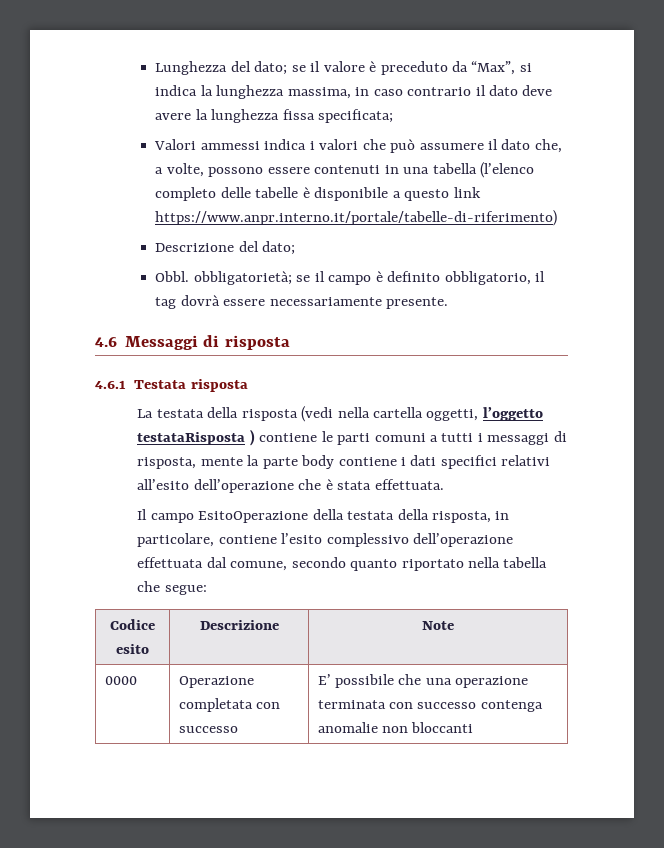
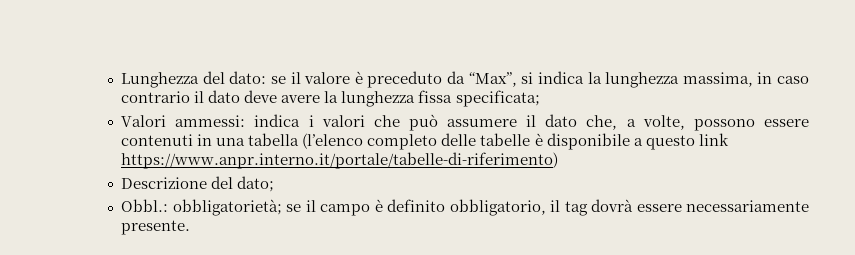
- Lunghezza del dato; se il valore è preceduto da “Max”, si indica la lunghezza massima, in caso contrario il dato deve avere la lunghezza fissa specificata;
+ Lunghezza del dato: se il valore è preceduto da “Max”, si indica la lunghezza massima, in caso contrario il dato deve avere la lunghezza fissa specificata;
- Valori ammessi indica i valori che può assumere il dato che, a volte, possono essere contenuti in una tabella (l’elenco completo delle tabelle è disponibile a questo link https://www.anpr.interno.it/portale/tabelle-di-riferimento)
+ Valori ammessi: indica i valori che può assumere il dato che, a volte, possono essere contenuti in una tabella (l’elenco completo delle tabelle è disponibile a questo link https://www.anpr.interno.it/portale/tabelle-di-riferimento)
- Obbl. obbligatorietà; se il campo è definito obbligatorio, il tag dovrà essere necessariamente presente.
+ Obbl.: obbligatorietà; se il campo è definito obbligatorio, il tag dovrà essere necessariamente presente.
- 4.6 Messaggi di risposta
- 4.6.1 Testata risposta
- La testata della risposta (vedi nella cartella oggetti, l’oggetto testataRisposta ) contiene le parti comuni a tutti i messaggi di risposta, mente la parte body contiene i dati specifici relativi all’esito dell’operazione che è stata effettuata.
- Il campo EsitoOperazione della testata della risposta, in particolare, contiene l’esito complessivo dell’operazione effettuata dal comune, secondo quanto riportato nella tabella che segue:
- Codice esito | Descrizione | Note
- 0000 | Operazione completata con successo | E’ possibile che una operazione terminata con successo contenga anomalie non bloccanti

